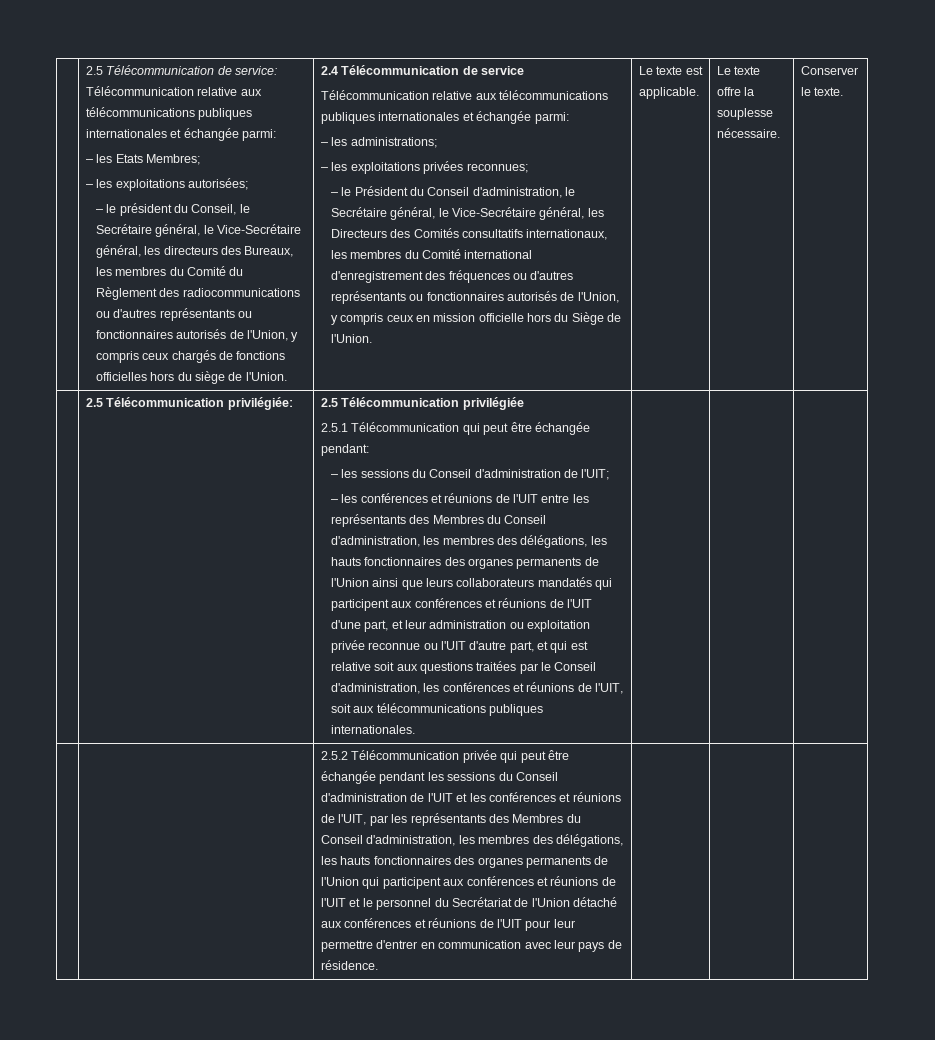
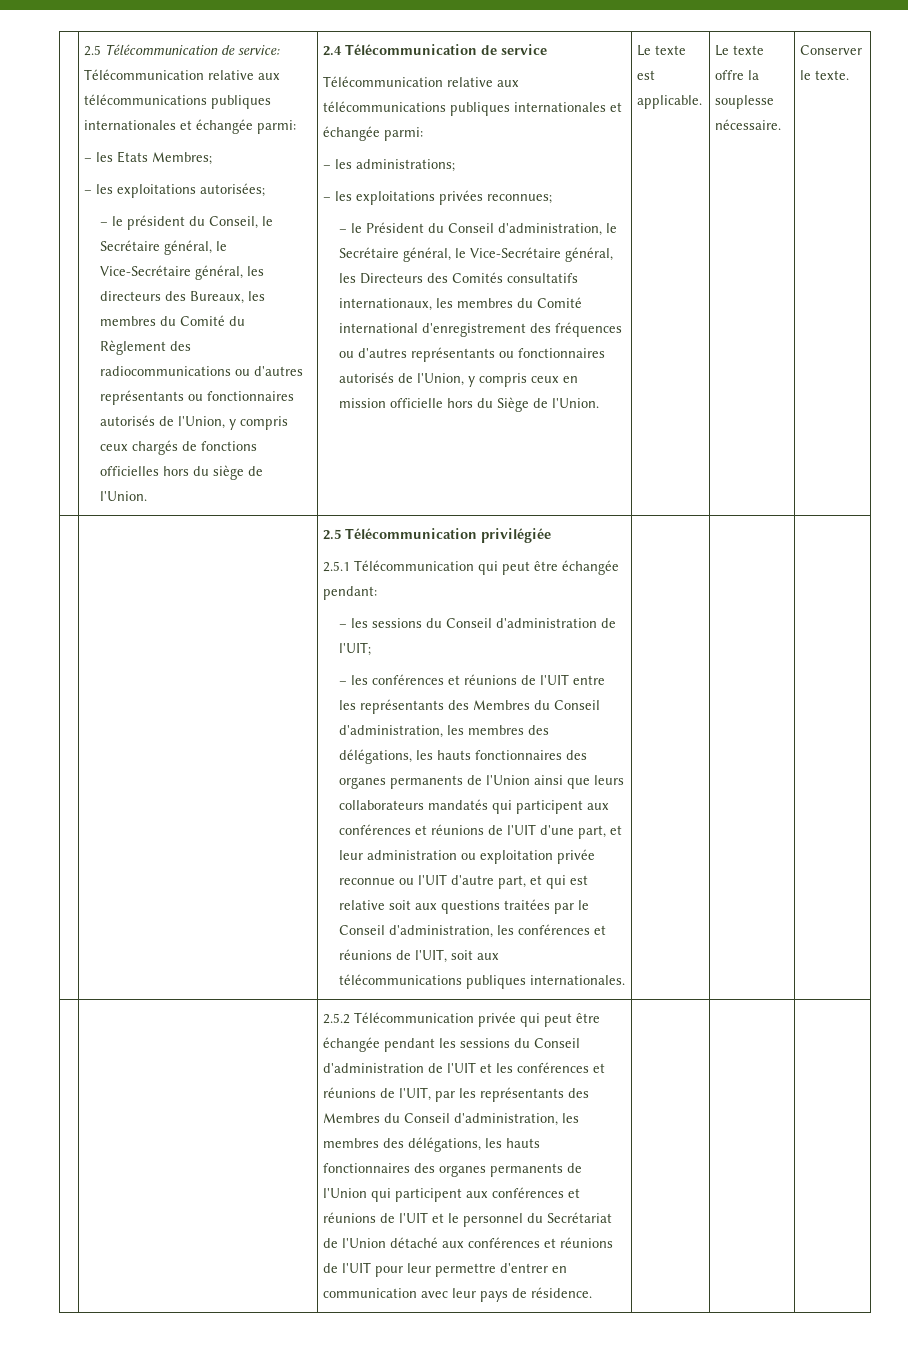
- 2.5 Télécommunication privilégiée:

